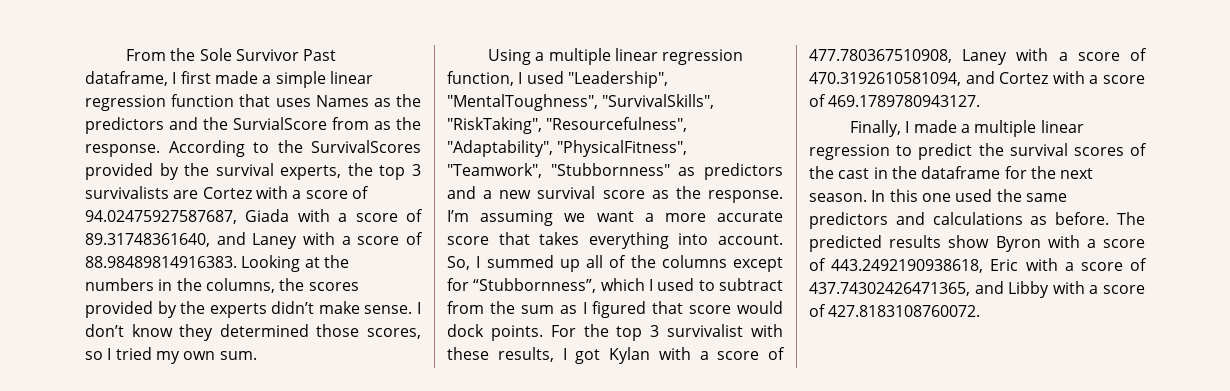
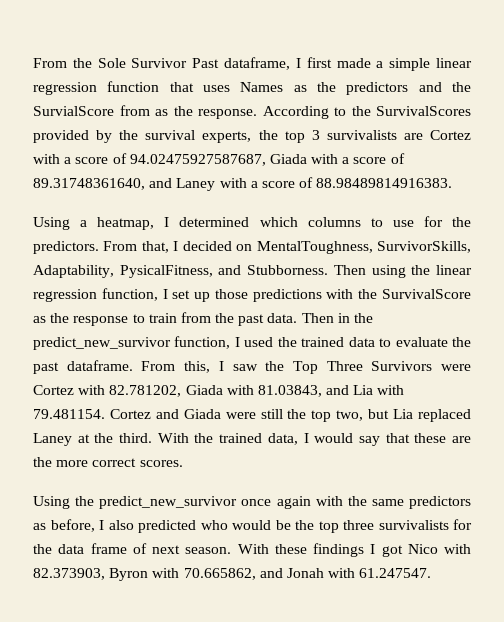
- According to the SurvivalScores provided by the survival experts, the top 3 survivalists are Cortez with a score of 94.02475927587687, Giada with a score of 89.31748361640, and Laney with a score of 88.98489814916383. Looking at the numbers in the columns, the scores provided by the experts didn’t make sense. I don’t know they determined those scores, so I tried my own sum.
- Using a multiple linear regression function, I used "Leadership", "MentalToughness", "SurvivalSkills", "RiskTaking", "Resourcefulness", "Adaptability", "PhysicalFitness", "Teamwork", "Stubbornness" as predictors and a new survival score as the response. I’m assuming we want a more accurate score that takes everything into account. So, I summed up all of the columns except for “Stubbornness”, which I used to subtract from the sum as I figured that score would dock points. For the top 3 survivalist with these results, I got Kylan with a score of 477.780367510908, Laney with a score of 470.3192610581094, and Cortez with a score of 469.1789780943127.
- Finally, I made a multiple linear regression to predict the survival scores of the cast in the dataframe for the next season. In this one used the same predictors and calculations as before. The predicted results show Byron with a score of 443.2492190938618, Eric with a score of 437.74302426471365, and Libby with a score of 427.8183108760072.
+ According to the SurvivalScores provided by the survival experts, the top 3 survivalists are Cortez with a score of 94.02475927587687, Giada with a score of 89.31748361640, and Laney with a score of 88.98489814916383.
+ Using a heatmap, I determined which columns to use for the predictors. From that, I decided on MentalToughness, SurvivorSkills, Adaptability, PysicalFitness, and Stubborness. Then using the linear regression function, I set up those predictions with the SurvivalScore as the response to train from the past data. Then in the predict_new_survivor function, I used the trained data to evaluate the past dataframe. From this, I saw the Top Three Survivors were Cortez with 82.781202, Giada with 81.03843, and Lia with 79.481154. Cortez and Giada were still the top two, but Lia replaced Laney at the third. With the trained data, I would say that these are the more correct scores.
+ Using the predict_new_survivor once again with the same predictors as before, I also predicted who would be the top three survivalists for the data frame of next season. With these findings I got Nico with 82.373903, Byron with 70.665862, and Jonah with 61.247547.

